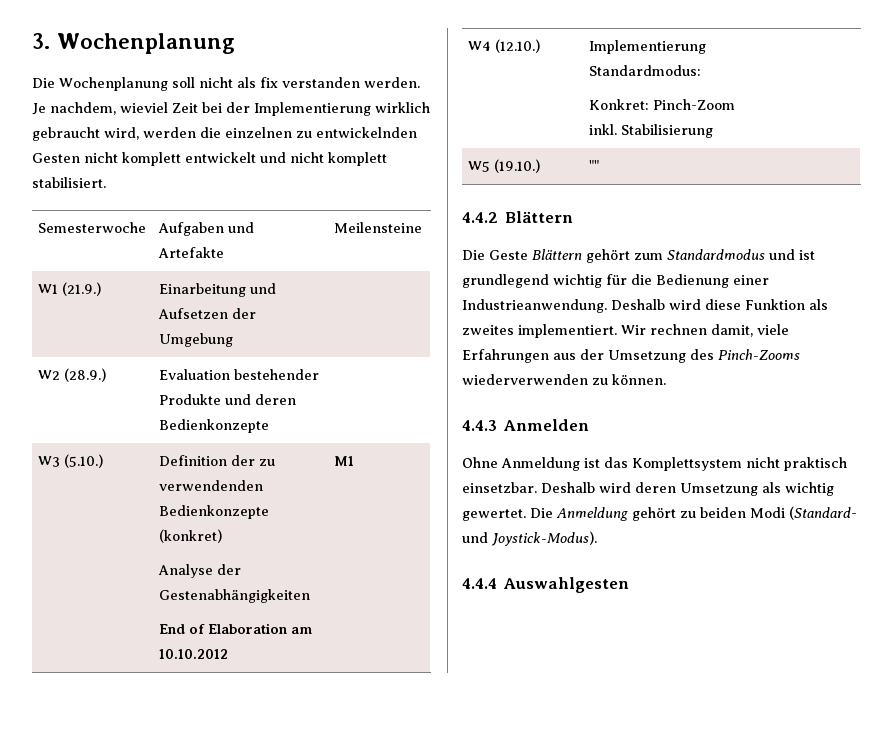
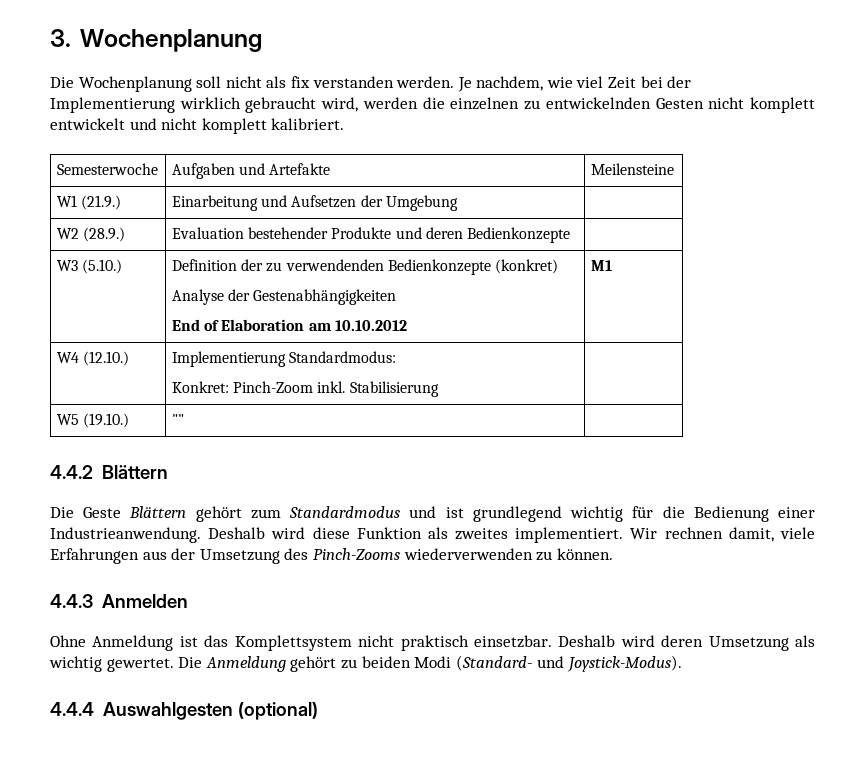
- Je nachdem, wieviel Zeit bei der Implementierung wirklich gebraucht wird, werden die einzelnen zu entwickelnden Gesten nicht komplett entwickelt und nicht komplett stabilisiert.
+ Je nachdem, wie viel Zeit bei der Implementierung wirklich gebraucht wird, werden die einzelnen zu entwickelnden Gesten nicht komplett entwickelt und nicht komplett kalibriert.
- 4.4.4 Auswahlgesten
+ 4.4.4 Auswahlgesten (optional)

